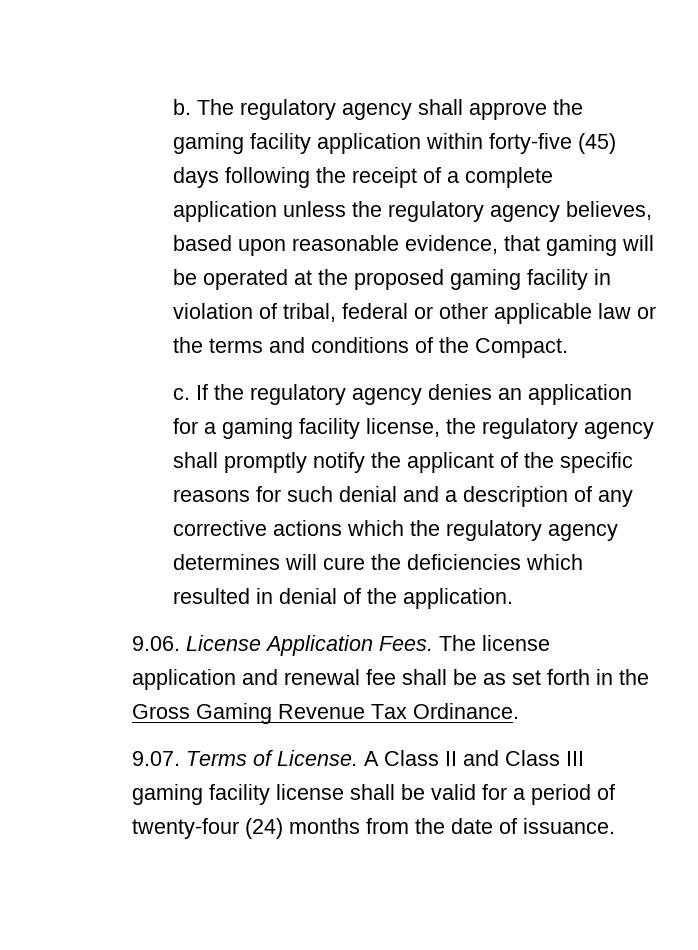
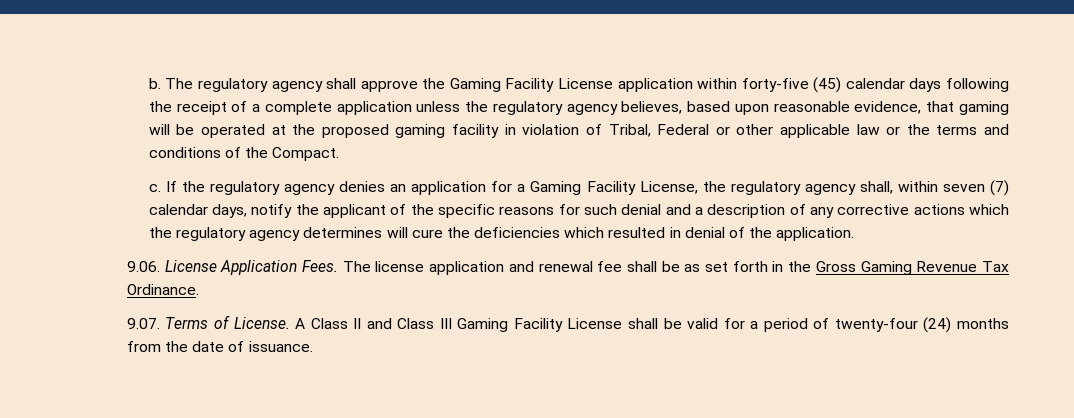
- The regulatory agency shall approve the gaming facility application within forty-five (45) days following the receipt of a complete application unless the regulatory agency believes, based upon reasonable evidence, that gaming will be operated at the proposed gaming facility in violation of tribal, federal or other applicable law or the terms and conditions of the Compact.
+ The regulatory agency shall approve the Gaming Facility License application within forty-five (45) calendar days following the receipt of a complete application unless the regulatory agency believes, based upon reasonable evidence, that gaming will be operated at the proposed gaming facility in violation of Tribal, Federal or other applicable law or the terms and conditions of the Compact.
- If the regulatory agency denies an application for a gaming facility license, the regulatory agency shall promptly notify the applicant of the specific reasons for such denial and a description of any corrective actions which the regulatory agency determines will cure the deficiencies which resulted in denial of the application.
+ If the regulatory agency denies an application for a Gaming Facility License, the regulatory agency shall, within seven (7) calendar days, notify the applicant of the specific reasons for such denial and a description of any corrective actions which the regulatory agency determines will cure the deficiencies which resulted in denial of the application.
- A Class II and Class III gaming facility license shall be valid for a period of twenty-four (24) months from the date of issuance.
+ A Class II and Class III Gaming Facility License shall be valid for a period of twenty-four (24) months from the date of issuance.

